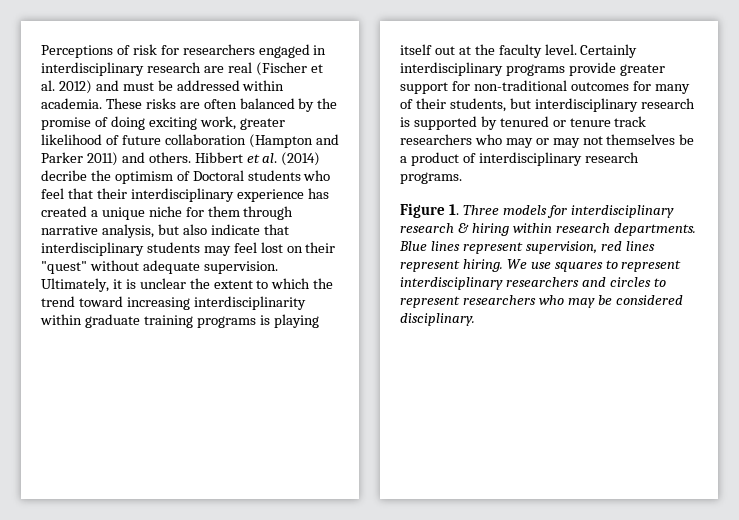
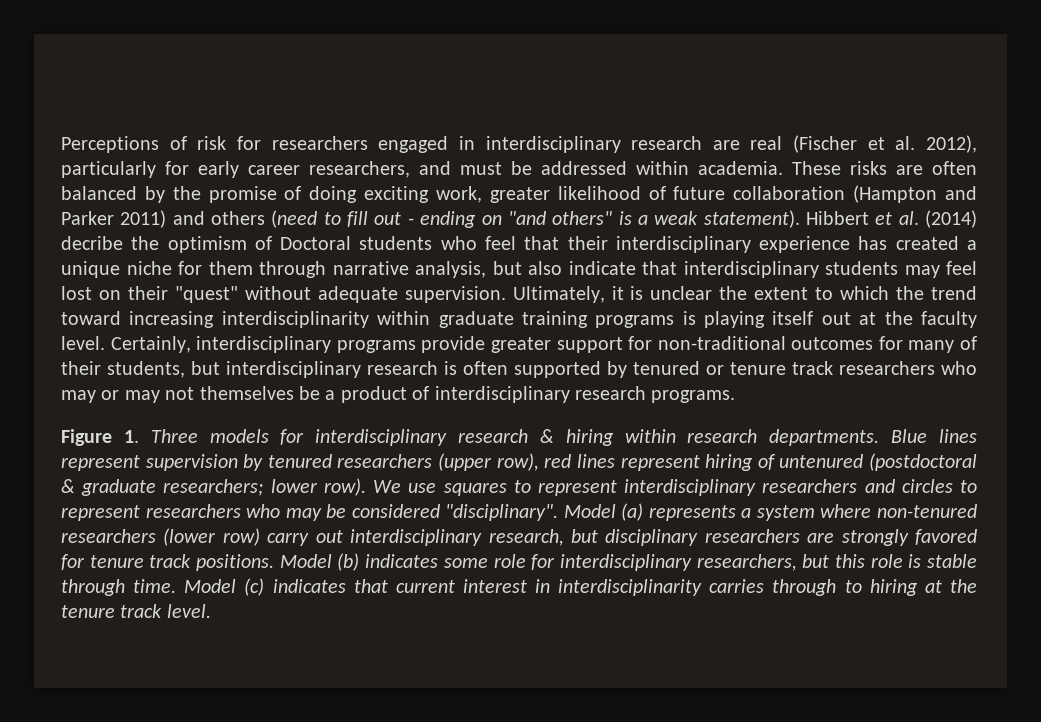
- Perceptions of risk for researchers engaged in interdisciplinary research are real (Fischer et al. 2012) and must be addressed within academia.
+ Perceptions of risk for researchers engaged in interdisciplinary research are real (Fischer et al. 2012), particularly for early career researchers, and must be addressed within academia.
- These risks are often balanced by the promise of doing exciting work, greater likelihood of future collaboration (Hampton and Parker 2011) and others.
+ These risks are often balanced by the promise of doing exciting work, greater likelihood of future collaboration (Hampton and Parker 2011) and others (need to fill out - ending on "and others" is a weak statement).
- Certainly interdisciplinary programs provide greater support for non-traditional outcomes for many of their students, but interdisciplinary research is supported by tenured or tenure track researchers who may or may not themselves be a product of interdisciplinary research programs.
+ Certainly, interdisciplinary programs provide greater support for non-traditional outcomes for many of their students, but interdisciplinary research is often supported by tenured or tenure track researchers who may or may not themselves be a product of interdisciplinary research programs.
- Blue lines represent supervision, red lines represent hiring.
+ Blue lines represent supervision by tenured researchers (upper row), red lines represent hiring of untenured (postdoctoral & graduate researchers; lower row).
- We use squares to represent interdisciplinary researchers and circles to represent researchers who may be considered disciplinary.
+ We use squares to represent interdisciplinary researchers and circles to represent researchers who may be considered "disciplinary". Model (a) represents a system where non-tenured researchers (lower row) carry out interdisciplinary research, but disciplinary researchers are strongly favored for tenure track positions. Model (b) indicates some role for interdisciplinary researchers, but this role is stable through time. Model (c) indicates that current interest in interdisciplinarity carries through to hiring at the tenure track level.

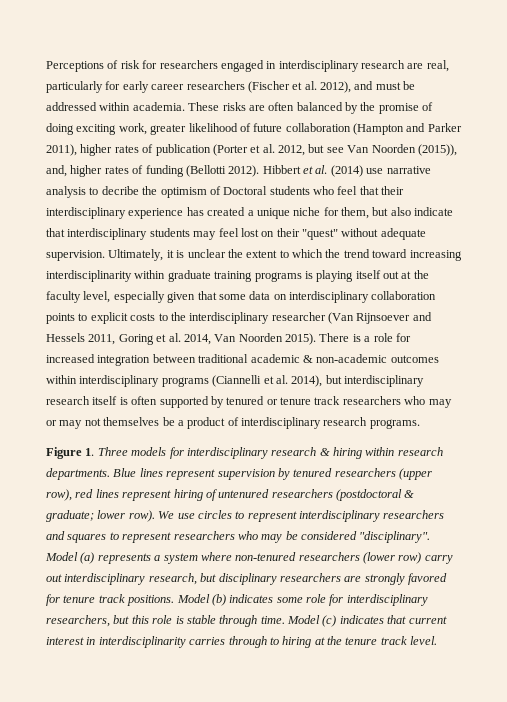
- Perceptions of risk for researchers engaged in interdisciplinary research are real (Fischer et al. 2012), particularly for early career researchers, and must be addressed within academia.
+ Perceptions of risk for researchers engaged in interdisciplinary research are real, particularly for early career researchers (Fischer et al. 2012), and must be addressed within academia.
- These risks are often balanced by the promise of doing exciting work, greater likelihood of future collaboration (Hampton and Parker 2011) and others (need to fill out - ending on "and others" is a weak statement). Hibbert et al. (2014) decribe the optimism of Doctoral students who feel that their interdisciplinary experience has created a unique niche for them through narrative analysis, but also indicate that interdisciplinary students may feel lost on their "quest" without adequate supervision.
+ These risks are often balanced by the promise of doing exciting work, greater likelihood of future collaboration (Hampton and Parker 2011), higher rates of publication (Porter et al. 2012, but see Van Noorden (2015)), and, higher rates of funding (Bellotti 2012). Hibbert et al. (2014) use narrative analysis to decribe the optimism of Doctoral students who feel that their interdisciplinary experience has created a unique niche for them, but also indicate that interdisciplinary students may feel lost on their "quest" without adequate supervision.
- Ultimately, it is unclear the extent to which the trend toward increasing interdisciplinarity within graduate training programs is playing itself out at the faculty level. Certainly, interdisciplinary programs provide greater support for non-traditional outcomes for many of their students, but interdisciplinary research is often supported by tenured or tenure track researchers who may or may not themselves be a product of interdisciplinary research programs.
+ Ultimately, it is unclear the extent to which the trend toward increasing interdisciplinarity within graduate training programs is playing itself out at the faculty level, especially given that some data on interdisciplinary collaboration points to explicit costs to the interdisciplinary researcher (Van Rijnsoever and Hessels 2011, Goring et al. 2014, Van Noorden 2015). There is a role for increased integration between traditional academic & non-academic outcomes within interdisciplinary programs (Ciannelli et al. 2014), but interdisciplinary research itself is often supported by tenured or tenure track researchers who may or may not themselves be a product of interdisciplinary research programs.
- Blue lines represent supervision by tenured researchers (upper row), red lines represent hiring of untenured (postdoctoral & graduate researchers; lower row).
+ Blue lines represent supervision by tenured researchers (upper row), red lines represent hiring of untenured researchers (postdoctoral & graduate; lower row).
- We use squares to represent interdisciplinary researchers and circles to represent researchers who may be considered "disciplinary".
+ We use circles to represent interdisciplinary researchers and squares to represent researchers who may be considered "disciplinary".

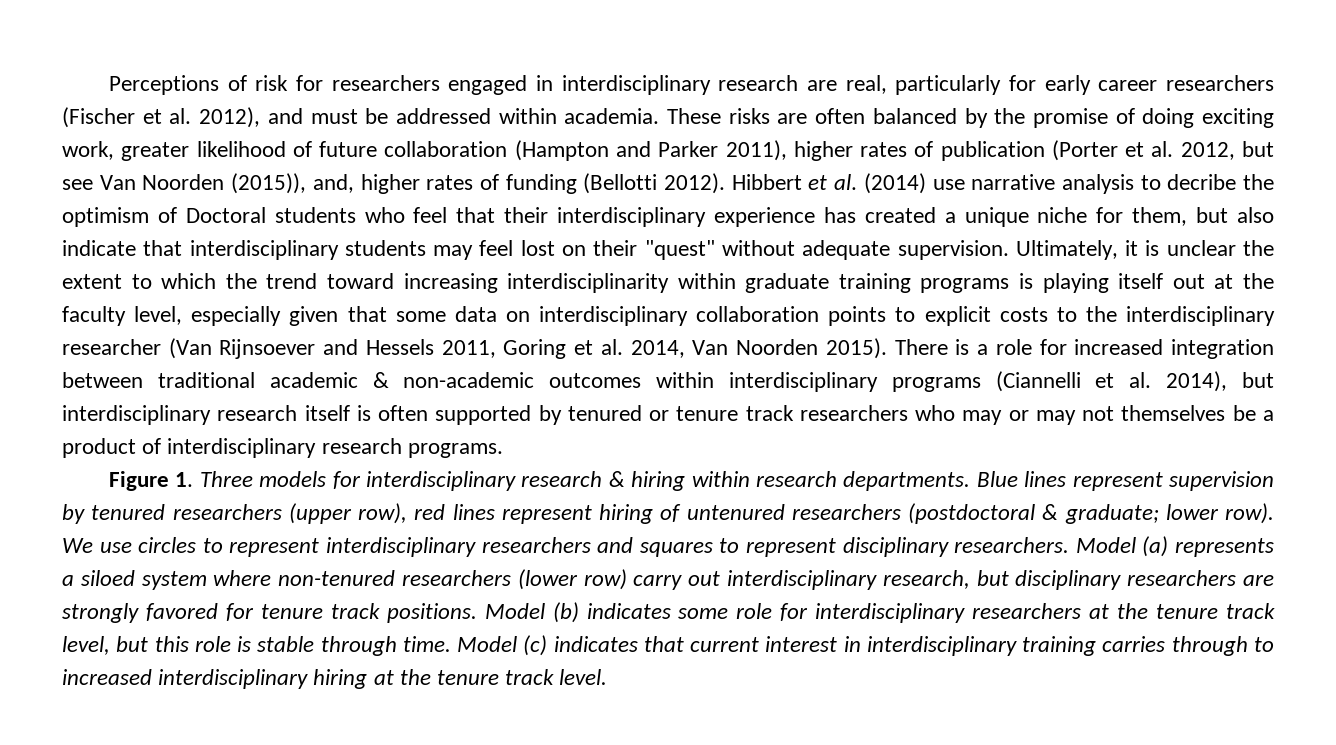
- We use circles to represent interdisciplinary researchers and squares to represent researchers who may be considered "disciplinary".
+ We use circles to represent interdisciplinary researchers and squares to represent disciplinary researchers.
- Model (a) represents a system where non-tenured researchers (lower row) carry out interdisciplinary research, but disciplinary researchers are strongly favored for tenure track positions.
+ Model (a) represents a siloed system where non-tenured researchers (lower row) carry out interdisciplinary research, but disciplinary researchers are strongly favored for tenure track positions.
- Model (b) indicates some role for interdisciplinary researchers, but this role is stable through time.
+ Model (b) indicates some role for interdisciplinary researchers at the tenure track level, but this role is stable through time.
- Model (c) indicates that current interest in interdisciplinarity carries through to hiring at the tenure track level.
+ Model (c) indicates that current interest in interdisciplinary training carries through to increased interdisciplinary hiring at the tenure track level.

